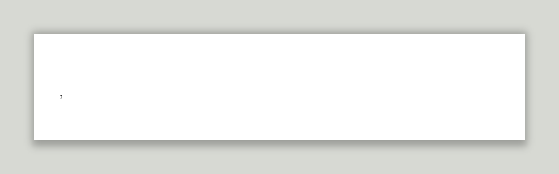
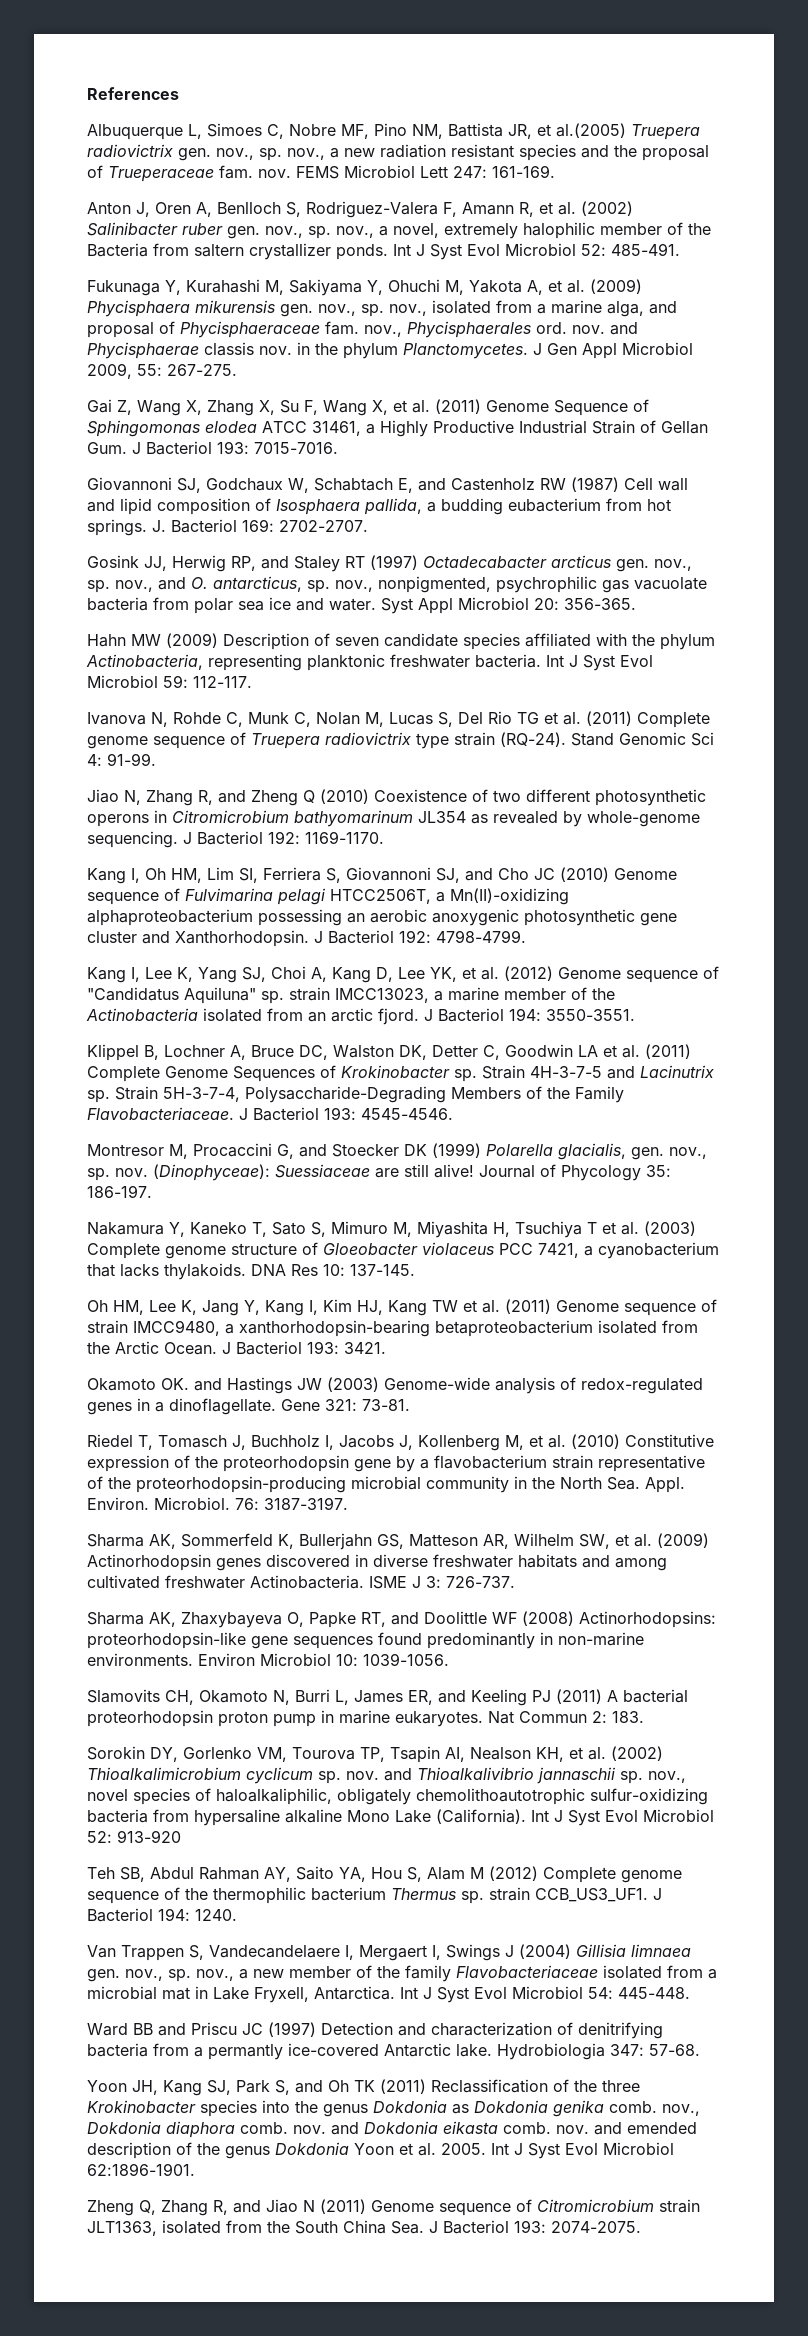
- ,
+ References
+ Albuquerque L, Simoes C, Nobre MF, Pino NM, Battista JR, et al.(2005) Truepera radiovictrix gen. nov., sp. nov., a new radiation resistant species and the proposal of Trueperaceae fam. nov. FEMS Microbiol Lett 247: 161-169.
+ Anton J, Oren A, Benlloch S, Rodriguez-Valera F, Amann R, et al. (2002) Salinibacter ruber gen. nov., sp. nov., a novel, extremely halophilic member of the Bacteria from saltern crystallizer ponds. Int J Syst Evol Microbiol 52: 485-491.
+ Fukunaga Y, Kurahashi M, Sakiyama Y, Ohuchi M, Yakota A, et al. (2009) Phycisphaera mikurensis gen. nov., sp. nov., isolated from a marine alga, and proposal of Phycisphaeraceae fam. nov., Phycisphaerales ord. nov. and Phycisphaerae classis nov. in the phylum Planctomycetes. J Gen Appl Microbiol 2009, 55: 267-275.
+ Gai Z, Wang X, Zhang X, Su F, Wang X, et al. (2011) Genome Sequence of Sphingomonas elodea ATCC 31461, a Highly Productive Industrial Strain of Gellan Gum. J Bacteriol 193: 7015-7016.
+ Giovannoni SJ, Godchaux W, Schabtach E, and Castenholz RW (1987) Cell wall and lipid composition of Isosphaera pallida, a budding eubacterium from hot springs. J. Bacteriol 169: 2702-2707.
+ Gosink JJ, Herwig RP, and Staley RT (1997) Octadecabacter arcticus gen. nov., sp. nov., and O. antarcticus, sp. nov., nonpigmented, psychrophilic gas vacuolate bacteria from polar sea ice and water. Syst Appl Microbiol 20: 356-365.
+ Hahn MW (2009) Description of seven candidate species affiliated with the phylum Actinobacteria, representing planktonic freshwater bacteria. Int J Syst Evol Microbiol 59: 112-117.
+ Ivanova N, Rohde C, Munk C, Nolan M, Lucas S, Del Rio TG et al. (2011) Complete genome sequence of Truepera radiovictrix type strain (RQ-24). Stand Genomic Sci 4: 91-99.
+ Jiao N, Zhang R, and Zheng Q (2010) Coexistence of two different photosynthetic operons in Citromicrobium bathyomarinum JL354 as revealed by whole-genome sequencing. J Bacteriol 192: 1169-1170.
+ Kang I, Oh HM, Lim SI, Ferriera S, Giovannoni SJ, and Cho JC (2010) Genome sequence of Fulvimarina pelagi HTCC2506T, a Mn(II)-oxidizing alphaproteobacterium possessing an aerobic anoxygenic photosynthetic gene cluster and Xanthorhodopsin. J Bacteriol 192: 4798-4799.
+ Kang I, Lee K, Yang SJ, Choi A, Kang D, Lee YK, et al. (2012) Genome sequence of "Candidatus Aquiluna" sp. strain IMCC13023, a marine member of the Actinobacteria isolated from an arctic fjord. J Bacteriol 194: 3550-3551.
+ Klippel B, Lochner A, Bruce DC, Walston DK, Detter C, Goodwin LA et al. (2011) Complete Genome Sequences of Krokinobacter sp. Strain 4H-3-7-5 and Lacinutrix sp. Strain 5H-3-7-4, Polysaccharide-Degrading Members of the Family Flavobacteriaceae. J Bacteriol 193: 4545-4546.
+ Montresor M, Procaccini G, and Stoecker DK (1999) Polarella glacialis, gen. nov., sp. nov. (Dinophyceae): Suessiaceae are still alive! Journal of Phycology 35: 186-197.
+ Nakamura Y, Kaneko T, Sato S, Mimuro M, Miyashita H, Tsuchiya T et al. (2003) Complete genome structure of Gloeobacter violaceus PCC 7421, a cyanobacterium that lacks thylakoids. DNA Res 10: 137-145.
+ Oh HM, Lee K, Jang Y, Kang I, Kim HJ, Kang TW et al. (2011) Genome sequence of strain IMCC9480, a xanthorhodopsin-bearing betaproteobacterium isolated from the Arctic Ocean. J Bacteriol 193: 3421.
+ Okamoto OK. and Hastings JW (2003) Genome-wide analysis of redox-regulated genes in a dinoflagellate. Gene 321: 73-81.
+ Riedel T, Tomasch J, Buchholz I, Jacobs J, Kollenberg M, et al. (2010) Constitutive expression of the proteorhodopsin gene by a flavobacterium strain representative of the proteorhodopsin-producing microbial community in the North Sea. Appl. Environ. Microbiol. 76: 3187-3197.
+ Sharma AK, Sommerfeld K, Bullerjahn GS, Matteson AR, Wilhelm SW, et al. (2009) Actinorhodopsin genes discovered in diverse freshwater habitats and among cultivated freshwater Actinobacteria. ISME J 3: 726-737.
+ Sharma AK, Zhaxybayeva O, Papke RT, and Doolittle WF (2008) Actinorhodopsins: proteorhodopsin-like gene sequences found predominantly in non-marine environments. Environ Microbiol 10: 1039-1056.
+ Slamovits CH, Okamoto N, Burri L, James ER, and Keeling PJ (2011) A bacterial proteorhodopsin proton pump in marine eukaryotes. Nat Commun 2: 183.
+ Sorokin DY, Gorlenko VM, Tourova TP, Tsapin AI, Nealson KH, et al. (2002) Thioalkalimicrobium cyclicum sp. nov. and Thioalkalivibrio jannaschii sp. nov., novel species of haloalkaliphilic, obligately chemolithoautotrophic sulfur-oxidizing bacteria from hypersaline alkaline Mono Lake (California). Int J Syst Evol Microbiol 52: 913-920
+ Teh SB, Abdul Rahman AY, Saito YA, Hou S, Alam M (2012) Complete genome sequence of the thermophilic bacterium Thermus sp. strain CCB_US3_UF1. J Bacteriol 194: 1240.
+ Van Trappen S, Vandecandelaere I, Mergaert I, Swings J (2004) Gillisia limnaea gen. nov., sp. nov., a new member of the family Flavobacteriaceae isolated from a microbial mat in Lake Fryxell, Antarctica. Int J Syst Evol Microbiol 54: 445-448.
+ Ward BB and Priscu JC (1997) Detection and characterization of denitrifying bacteria from a permantly ice-covered Antarctic lake. Hydrobiologia 347: 57-68.
+ Yoon JH, Kang SJ, Park S, and Oh TK (2011) Reclassification of the three Krokinobacter species into the genus Dokdonia as Dokdonia genika comb. nov., Dokdonia diaphora comb. nov. and Dokdonia eikasta comb. nov. and emended description of the genus Dokdonia Yoon et al. 2005. Int J Syst Evol Microbiol 62:1896-1901.
+ Zheng Q, Zhang R, and Jiao N (2011) Genome sequence of Citromicrobium strain JLT1363, isolated from the South China Sea. J Bacteriol 193: 2074-2075.

